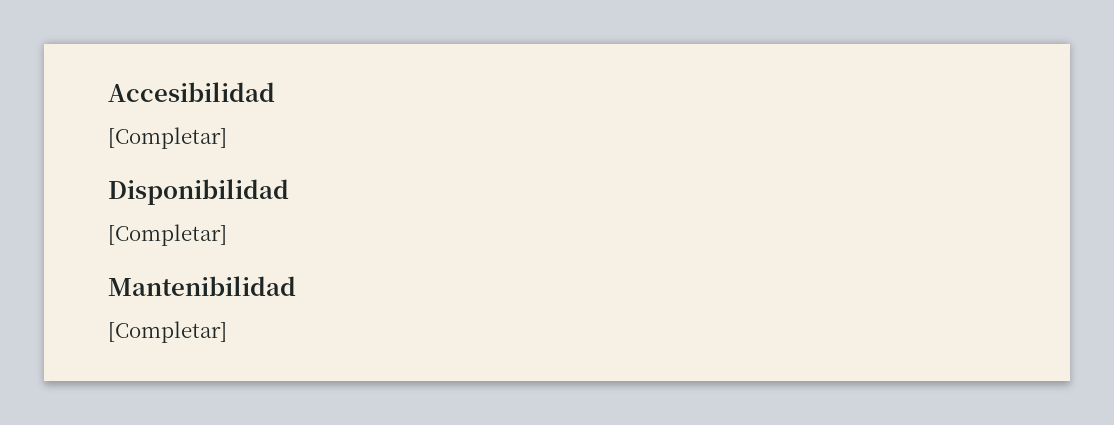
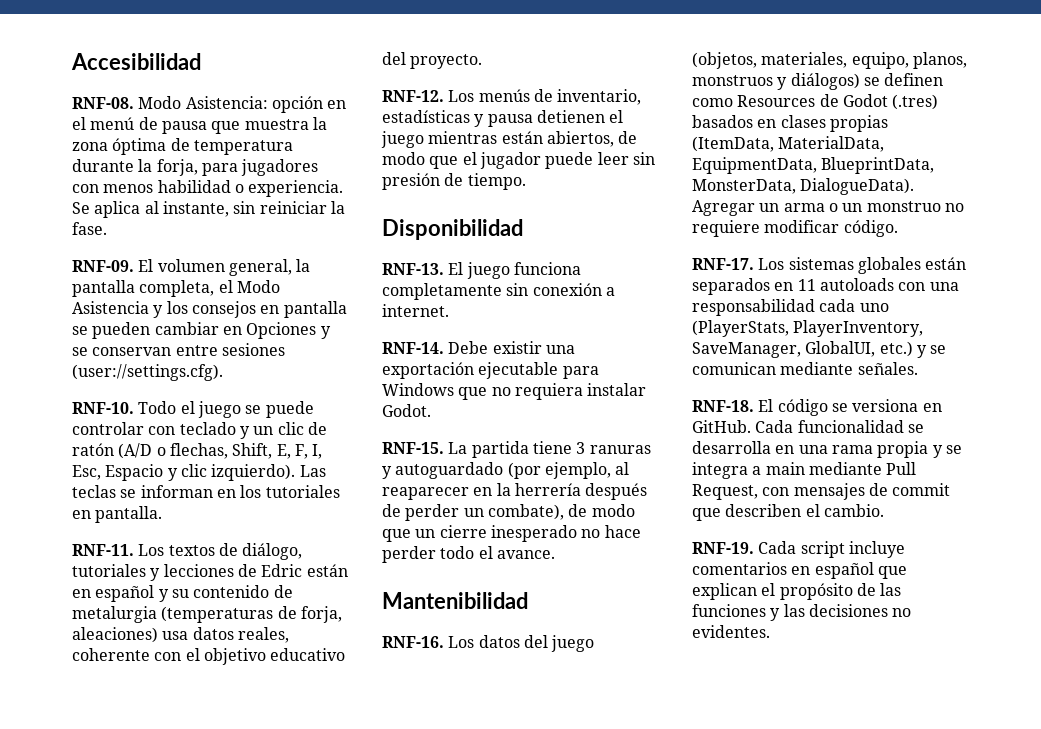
  Accesibilidad
- [Completar]
+ RNF-08. Modo Asistencia: opción en el menú de pausa que muestra la zona óptima de temperatura durante la forja, para jugadores con menos habilidad o experiencia. Se aplica al instante, sin reiniciar la fase.
+ RNF-09. El volumen general, la pantalla completa, el Modo Asistencia y los consejos en pantalla se pueden cambiar en Opciones y se conservan entre sesiones (user://settings.cfg).
+ RNF-10. Todo el juego se puede controlar con teclado y un clic de ratón (A/D o flechas, Shift, E, F, I, Esc, Espacio y clic izquierdo). Las teclas se informan en los tutoriales en pantalla.
+ RNF-11. Los textos de diálogo, tutoriales y lecciones de Edric están en español y su contenido de metalurgia (temperaturas de forja, aleaciones) usa datos reales, coherente con el objetivo educativo del proyecto.
+ RNF-12. Los menús de inventario, estadísticas y pausa detienen el juego mientras están abiertos, de modo que el jugador puede leer sin presión de tiempo.
  Disponibilidad
- [Completar]
+ RNF-13. El juego funciona completamente sin conexión a internet.
+ RNF-14. Debe existir una exportación ejecutable para Windows que no requiera instalar Godot.
+ RNF-15. La partida tiene 3 ranuras y autoguardado (por ejemplo, al reaparecer en la herrería después de perder un combate), de modo que un cierre inesperado no hace perder todo el avance.
  Mantenibilidad
- [Completar]
+ RNF-16. Los datos del juego (objetos, materiales, equipo, planos, monstruos y diálogos) se definen como Resources de Godot (.tres) basados en clases propias (ItemData, MaterialData, EquipmentData, BlueprintData, MonsterData, DialogueData). Agregar un arma o un monstruo no requiere modificar código.
+ RNF-17. Los sistemas globales están separados en 11 autoloads con una responsabilidad cada uno (PlayerStats, PlayerInventory, SaveManager, GlobalUI, etc.) y se comunican mediante señales.
+ RNF-18. El código se versiona en GitHub. Cada funcionalidad se desarrolla en una rama propia y se integra a main mediante Pull Request, con mensajes de commit que describen el cambio.
+ RNF-19. Cada script incluye comentarios en español que explican el propósito de las funciones y las decisiones no evidentes.

